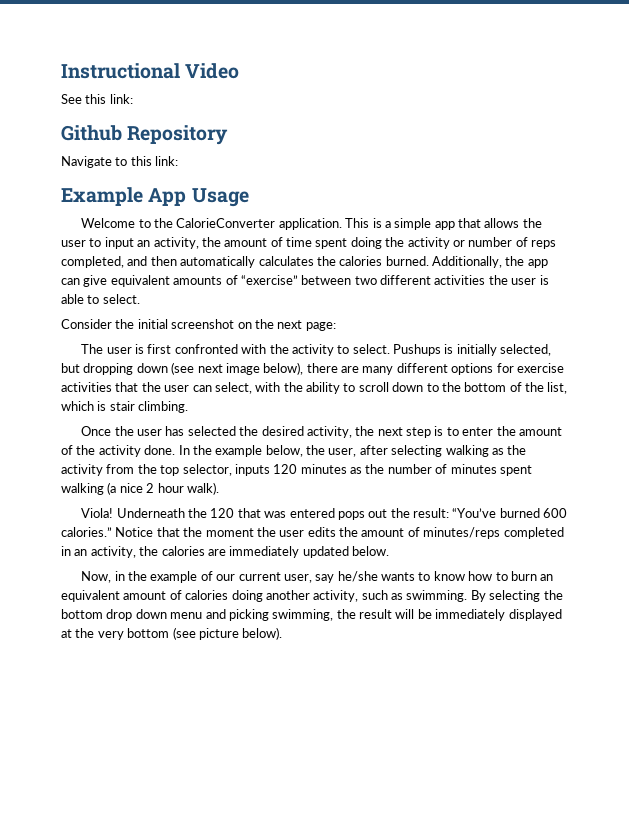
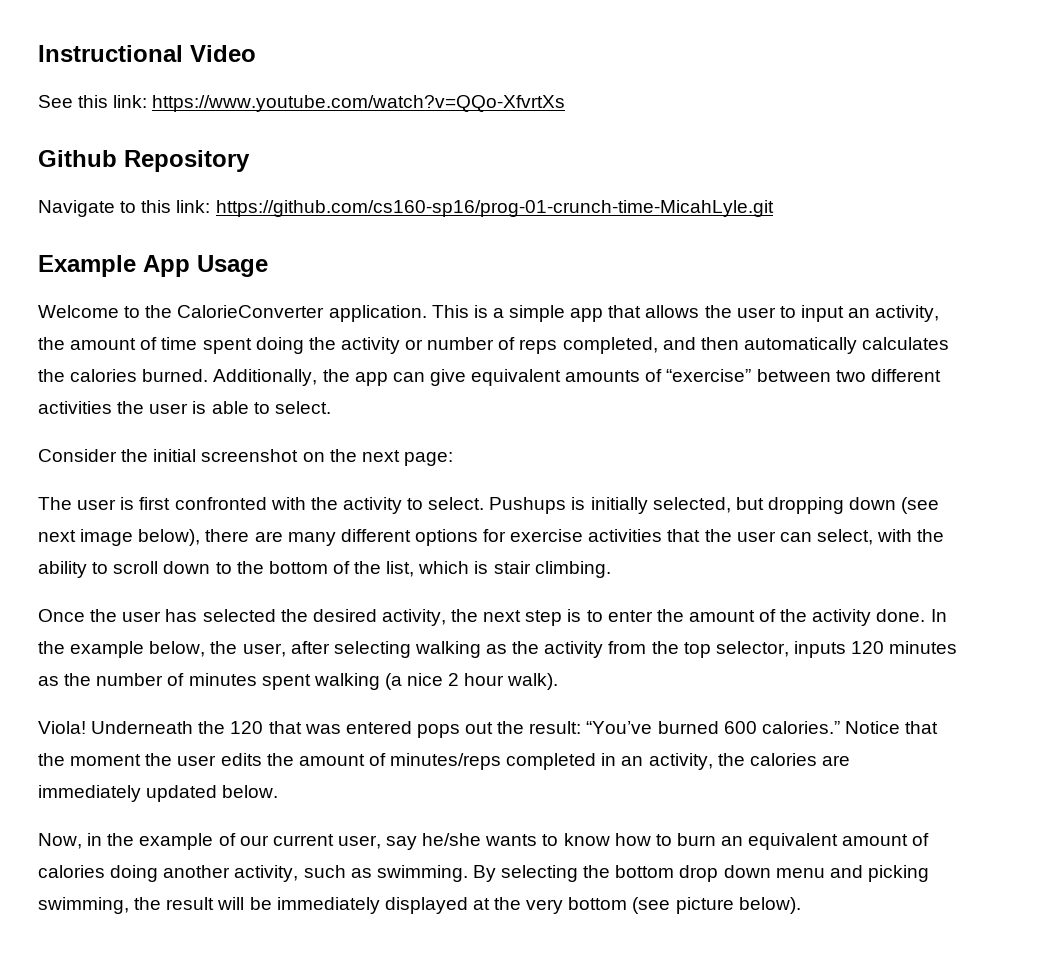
- See this link:
+ See this link: https://www.youtube.com/watch?v=QQo-XfvrtXs
- Navigate to this link:
+ Navigate to this link: https://github.com/cs160-sp16/prog-01-crunch-time-MicahLyle.git

